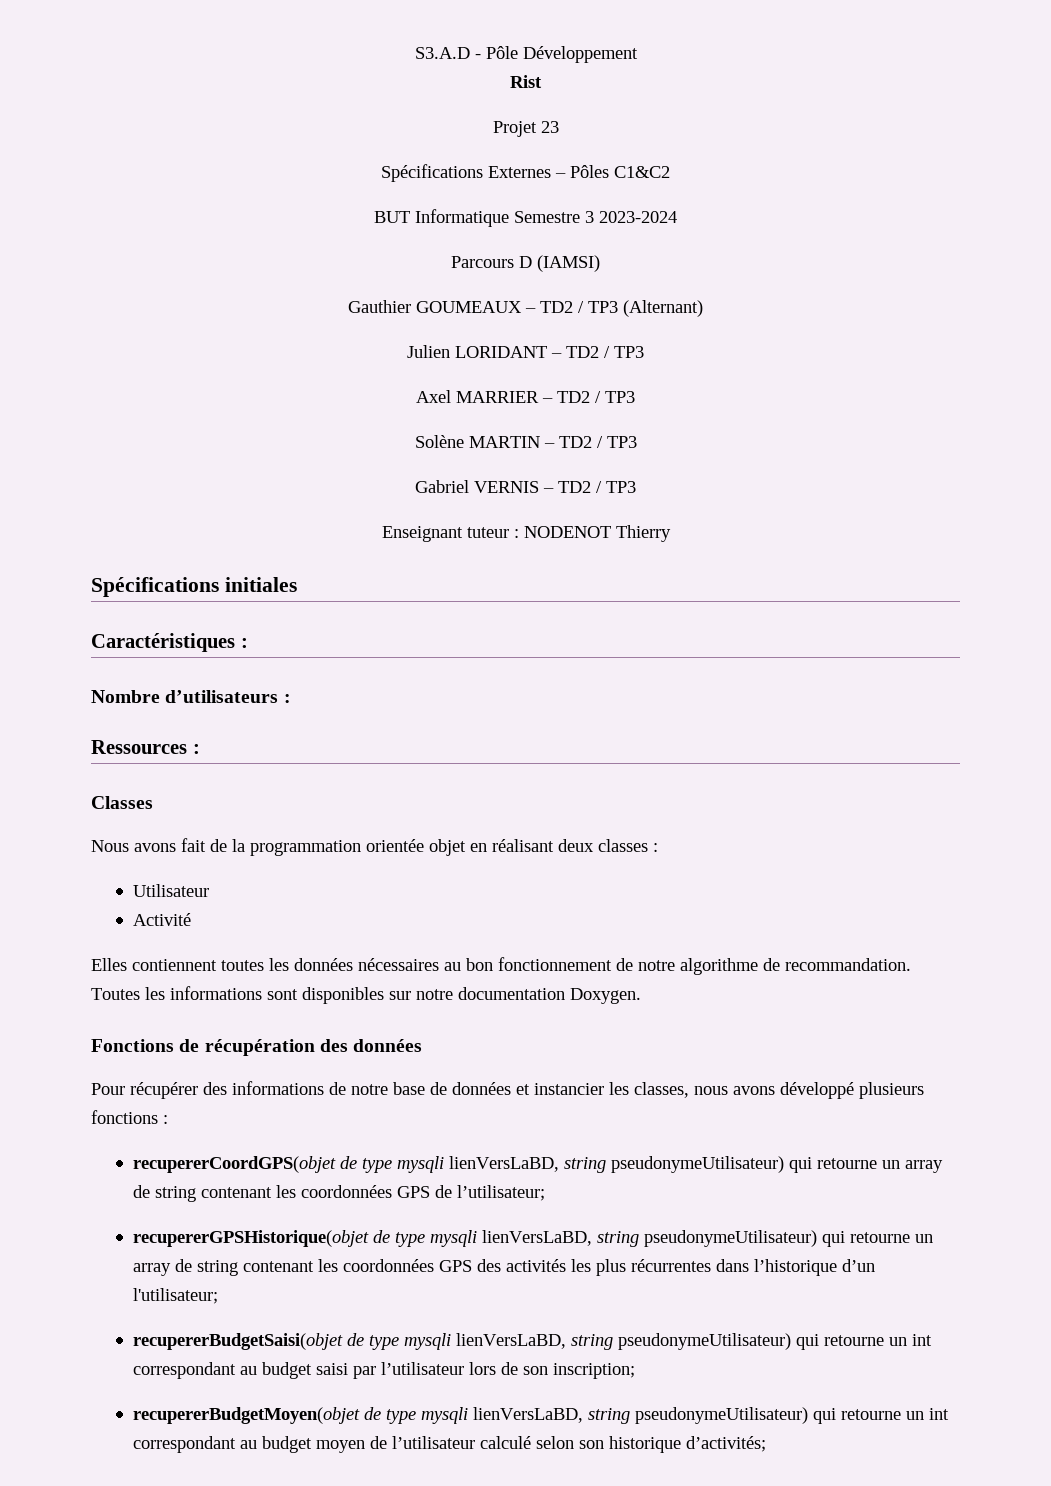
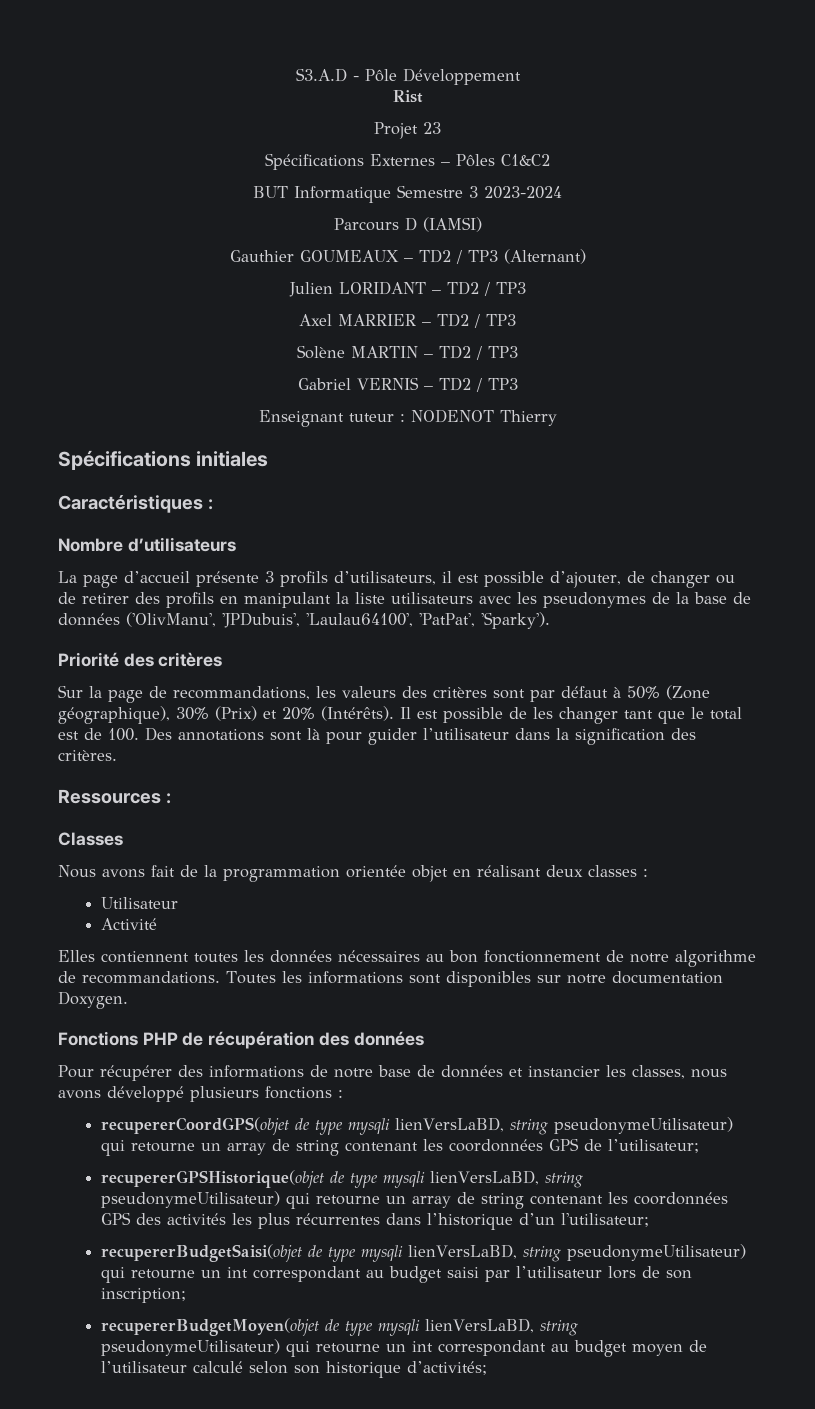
- Nombre d’utilisateurs :
+ Nombre d’utilisateurs
+ La page d’accueil présente 3 profils d’utilisateurs, il est possible d’ajouter, de changer ou de retirer des profils en manipulant la liste utilisateurs avec les pseudonymes de la base de données ('OlivManu', 'JPDubuis', 'Laulau64100', 'PatPat', 'Sparky').
+ Priorité des critères
+ Sur la page de recommandations, les valeurs des critères sont par défaut à 50% (Zone géographique), 30% (Prix) et 20% (Intérêts). Il est possible de les changer tant que le total est de 100. Des annotations sont là pour guider l’utilisateur dans la signification des critères.
- Elles contiennent toutes les données nécessaires au bon fonctionnement de notre algorithme de recommandation.
+ Elles contiennent toutes les données nécessaires au bon fonctionnement de notre algorithme de recommandations.
- Fonctions de récupération des données
+ Fonctions PHP de récupération des données

